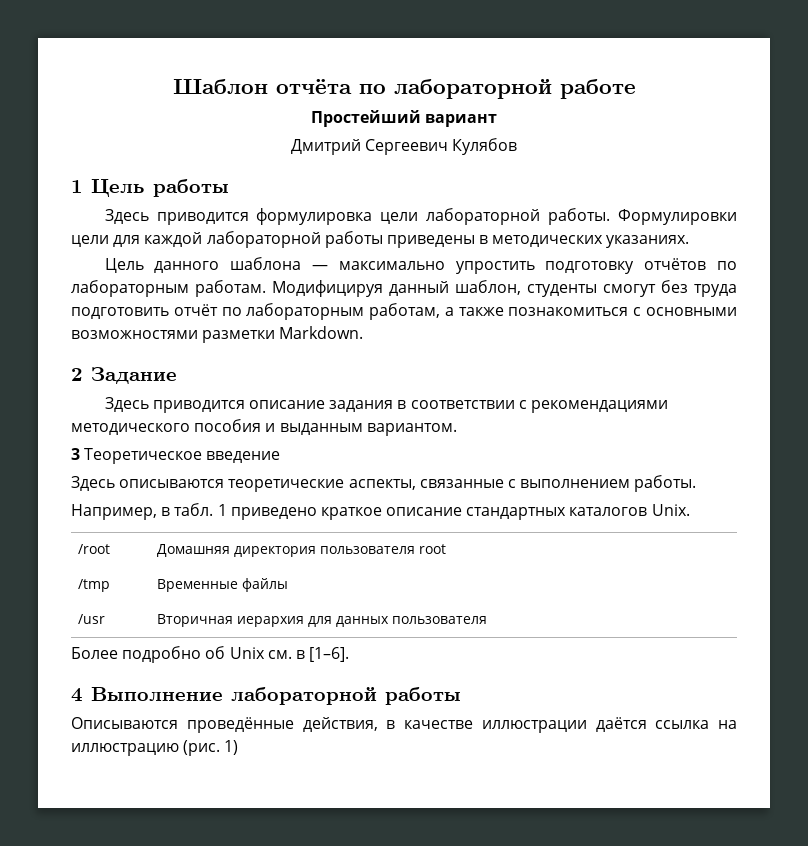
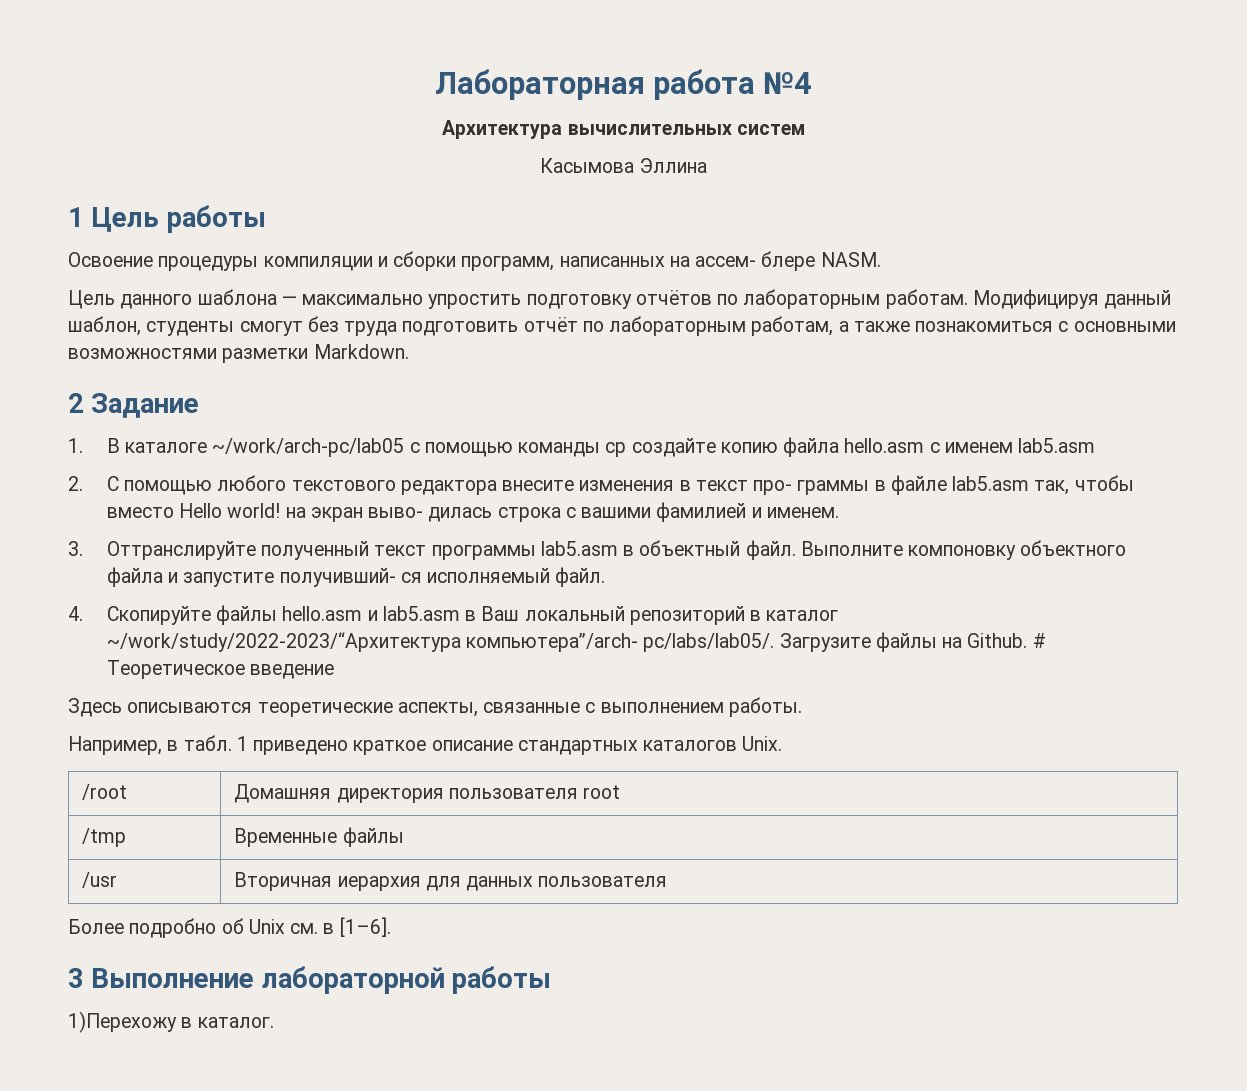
- Шаблон отчёта по лабораторной работе
- Простейший вариант
- Дмитрий Сергеевич Кулябов
+ Лабораторная работа №4
+ Архитектура вычислительных систем
+ Касымова Эллина
  1 Цель работы
- Здесь приводится формулировка цели лабораторной работы. Формулировки цели для каждой лабораторной работы приведены в методических указаниях.
+ Освоение процедуры компиляции и сборки программ, написанных на ассем- блере NASM.
- Здесь приводится описание задания в соответствии с рекомендациями методического пособия и выданным вариантом.
- 3 Теоретическое введение
+ 1. В каталоге ~/work/arch-pc/lab05 с помощью команды cp создайте копию файла hello.asm с именем lab5.asm
+ 2. С помощью любого текстового редактора внесите изменения в текст про- граммы в файле lab5.asm так, чтобы вместо Hello world! на экран выво- дилась строка с вашими фамилией и именем.
+ 3. Оттранслируйте полученный текст программы lab5.asm в объектный файл. Выполните компоновку объектного файла и запустите получивший- ся исполняемый файл.
+ 4. Скопируйте файлы hello.asm и lab5.asm в Ваш локальный репозиторий в каталог ~/work/study/2022-2023/“Архитектура компьютера”/arch- pc/labs/lab05/. Загрузите файлы на Github. # Теоретическое введение
- 4 Выполнение лабораторной работы
+ 3 Выполнение лабораторной работы
- Описываются проведённые действия, в качестве иллюстрации даётся ссылка на иллюстрацию (рис. 1)
+ 1)Перехожу в каталог.

